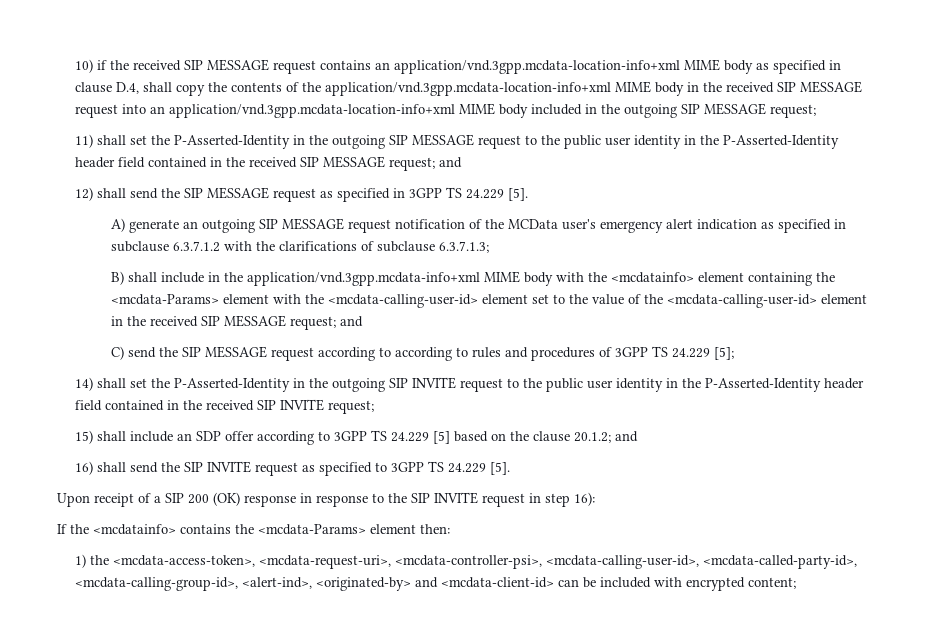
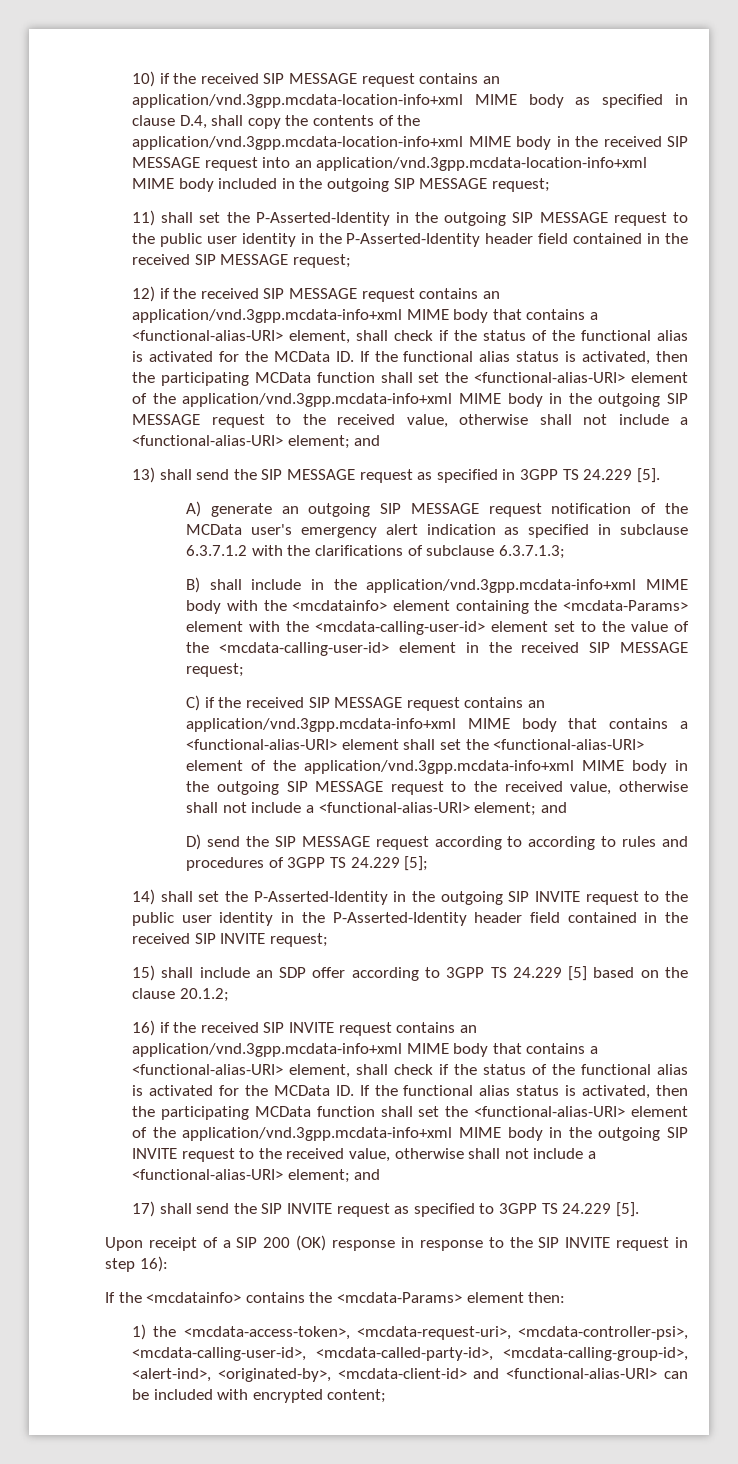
- 11) shall set the P-Asserted-Identity in the outgoing SIP MESSAGE request to the public user identity in the P-Asserted-Identity header field contained in the received SIP MESSAGE request; and
- 12) shall send the SIP MESSAGE request as specified in 3GPP TS 24.229 [5].
+ 11) shall set the P-Asserted-Identity in the outgoing SIP MESSAGE request to the public user identity in the P-Asserted-Identity header field contained in the received SIP MESSAGE request;
+ 12) if the received SIP MESSAGE request contains an application/vnd.3gpp.mcdata-info+xml MIME body that contains a <functional-alias-URI> element, shall check if the status of the functional alias is activated for the MCData ID. If the functional alias status is activated, then the participating MCData function shall set the <functional-alias-URI> element of the application/vnd.3gpp.mcdata-info+xml MIME body in the outgoing SIP MESSAGE request to the received value, otherwise shall not include a <functional-alias-URI> element; and
+ 13) shall send the SIP MESSAGE request as specified in 3GPP TS 24.229 [5].
- B) shall include in the application/vnd.3gpp.mcdata-info+xml MIME body with the <mcdatainfo> element containing the <mcdata-Params> element with the <mcdata-calling-user-id> element set to the value of the <mcdata-calling-user-id> element in the received SIP MESSAGE request; and
- C) send the SIP MESSAGE request according to according to rules and procedures of 3GPP TS 24.229 [5];
+ B) shall include in the application/vnd.3gpp.mcdata-info+xml MIME body with the <mcdatainfo> element containing the <mcdata-Params> element with the <mcdata-calling-user-id> element set to the value of the <mcdata-calling-user-id> element in the received SIP MESSAGE request;
+ C) if the received SIP MESSAGE request contains an application/vnd.3gpp.mcdata-info+xml MIME body that contains a <functional-alias-URI> element shall set the <functional-alias-URI> element of the application/vnd.3gpp.mcdata-info+xml MIME body in the outgoing SIP MESSAGE request to the received value, otherwise shall not include a <functional-alias-URI> element; and
+ D) send the SIP MESSAGE request according to according to rules and procedures of 3GPP TS 24.229 [5];
- 15) shall include an SDP offer according to 3GPP TS 24.229 [5] based on the clause 20.1.2; and
- 16) shall send the SIP INVITE request as specified to 3GPP TS 24.229 [5].
+ 15) shall include an SDP offer according to 3GPP TS 24.229 [5] based on the clause 20.1.2;
+ 16) if the received SIP INVITE request contains an application/vnd.3gpp.mcdata-info+xml MIME body that contains a <functional-alias-URI> element, shall check if the status of the functional alias is activated for the MCData ID. If the functional alias status is activated, then the participating MCData function shall set the <functional-alias-URI> element of the application/vnd.3gpp.mcdata-info+xml MIME body in the outgoing SIP INVITE request to the received value, otherwise shall not include a <functional-alias-URI> element; and
+ 17) shall send the SIP INVITE request as specified to 3GPP TS 24.229 [5].
- 1) the <mcdata-access-token>, <mcdata-request-uri>, <mcdata-controller-psi>, <mcdata-calling-user-id>, <mcdata-called-party-id>, <mcdata-calling-group-id>, <alert-ind>, <originated-by> and <mcdata-client-id> can be included with encrypted content;
+ 1) the <mcdata-access-token>, <mcdata-request-uri>, <mcdata-controller-psi>, <mcdata-calling-user-id>, <mcdata-called-party-id>, <mcdata-calling-group-id>, <alert-ind>, <originated-by>, <mcdata-client-id> and <functional-alias-URI> can be included with encrypted content;

